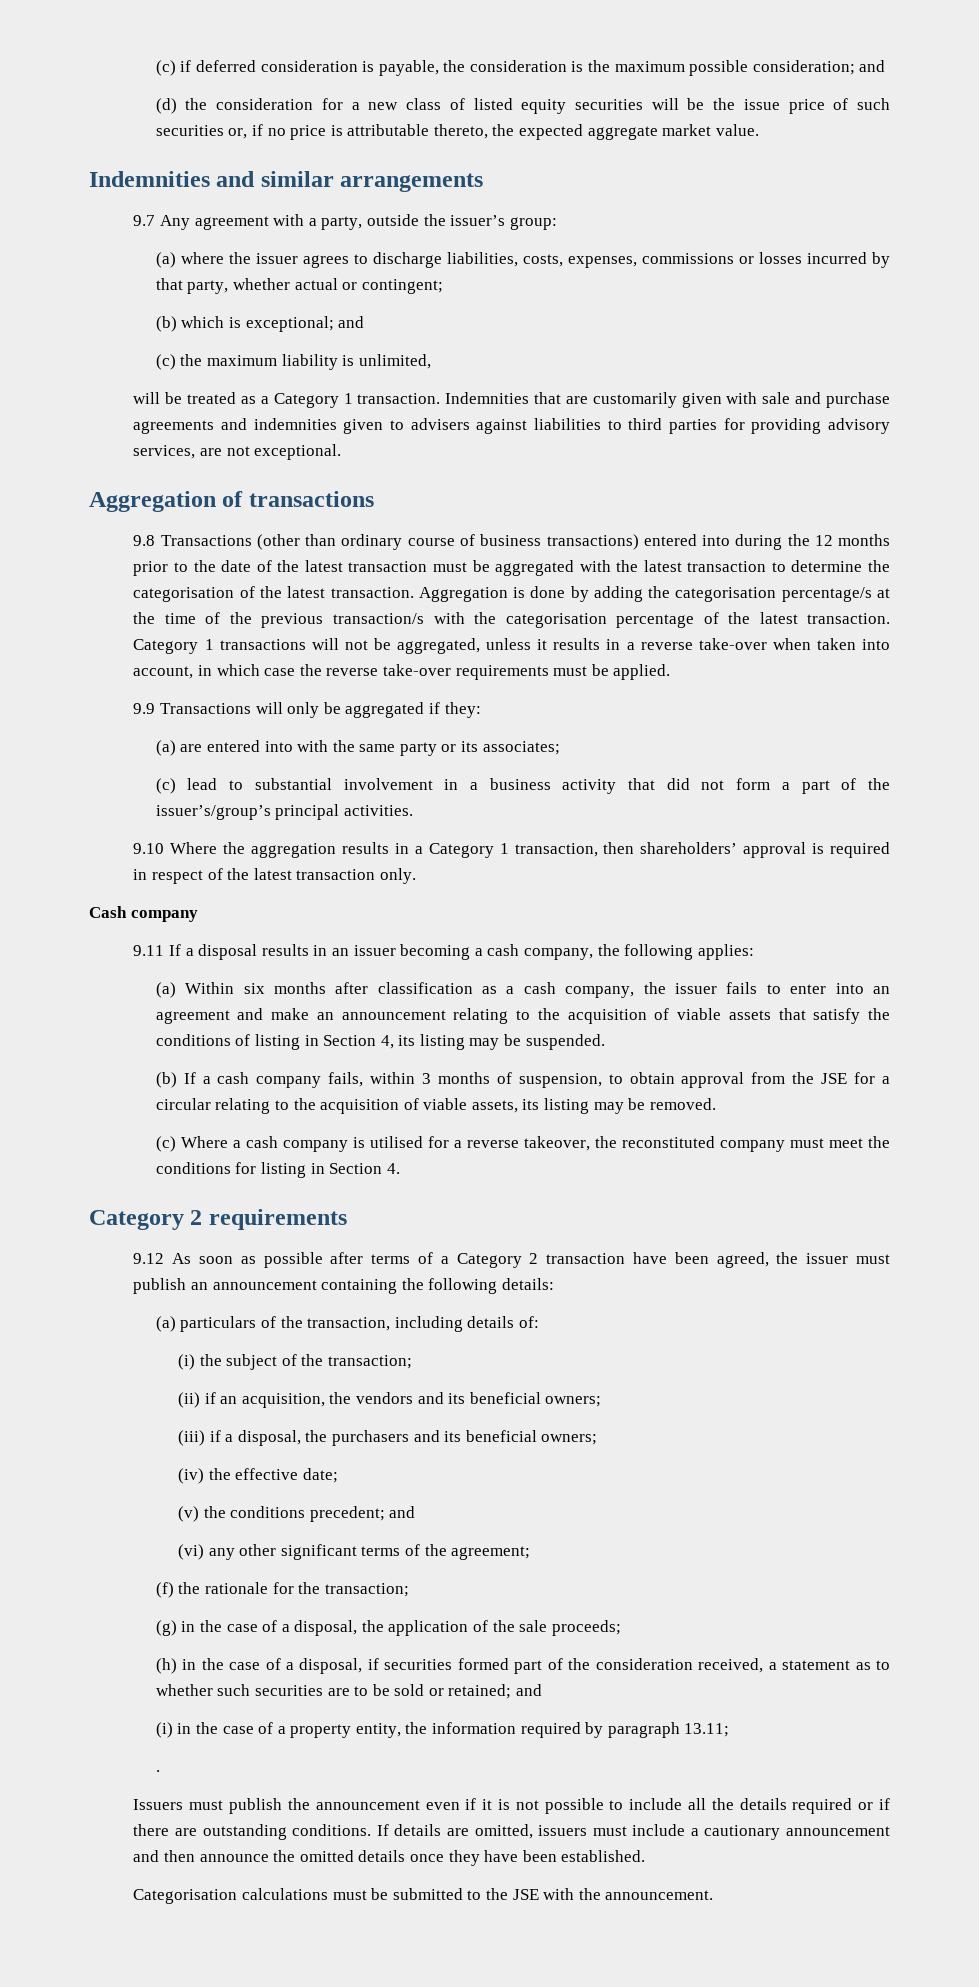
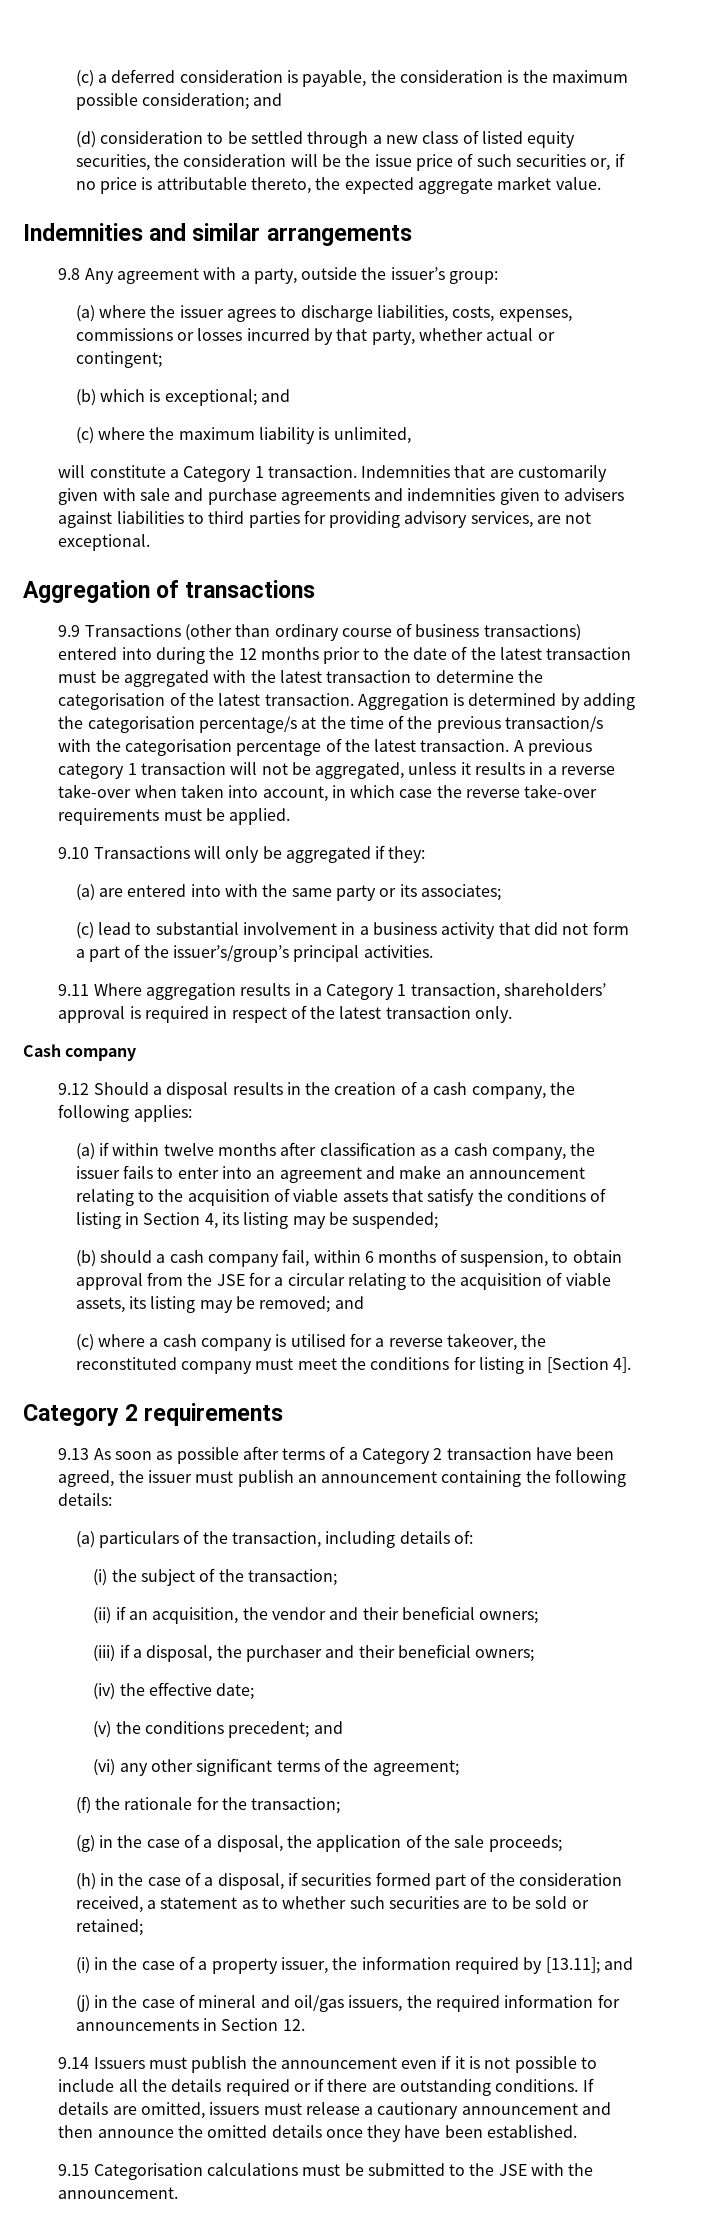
- (c) if deferred consideration is payable, the consideration is the maximum possible consideration; and
+ (c) a deferred consideration is payable, the consideration is the maximum possible consideration; and
- (d) the consideration for a new class of listed equity securities will be the issue price of such securities or, if no price is attributable thereto, the expected aggregate market value.
+ (d) consideration to be settled through a new class of listed equity securities, the consideration will be the issue price of such securities or, if no price is attributable thereto, the expected aggregate market value.
- 9.7 Any agreement with a party, outside the issuer’s group:
+ 9.8 Any agreement with a party, outside the issuer’s group:
- (c) the maximum liability is unlimited,
+ (c) where the maximum liability is unlimited,
- will be treated as a Category 1 transaction.
+ will constitute a Category 1 transaction.
- 9.8 Transactions (other than ordinary course of business transactions) entered into during the 12 months prior to the date of the latest transaction must be aggregated with the latest transaction to determine the categorisation of the latest transaction.
+ 9.9 Transactions (other than ordinary course of business transactions) entered into during the 12 months prior to the date of the latest transaction must be aggregated with the latest transaction to determine the categorisation of the latest transaction.
- Aggregation is done by adding the categorisation percentage/s at the time of the previous transaction/s with the categorisation percentage of the latest transaction.
+ Aggregation is determined by adding the categorisation percentage/s at the time of the previous transaction/s with the categorisation percentage of the latest transaction.
- Category 1 transactions will not be aggregated, unless it results in a reverse take-over when taken into account, in which case the reverse take-over requirements must be applied.
+ A previous category 1 transaction will not be aggregated, unless it results in a reverse take-over when taken into account, in which case the reverse take-over requirements must be applied.
- 9.9 Transactions will only be aggregated if they:
+ 9.10 Transactions will only be aggregated if they:
- 9.10 Where the aggregation results in a Category 1 transaction, then shareholders’ approval is required in respect of the latest transaction only.
+ 9.11 Where aggregation results in a Category 1 transaction, shareholders’ approval is required in respect of the latest transaction only.
- 9.11 If a disposal results in an issuer becoming a cash company, the following applies:
+ 9.12 Should a disposal results in the creation of a cash company, the following applies:
- (a) Within six months after classification as a cash company, the issuer fails to enter into an agreement and make an announcement relating to the acquisition of viable assets that satisfy the conditions of listing in Section 4, its listing may be suspended.
- (b) If a cash company fails, within 3 months of suspension, to obtain approval from the JSE for a circular relating to the acquisition of viable assets, its listing may be removed.
- (c) Where a cash company is utilised for a reverse takeover, the reconstituted company must meet the conditions for listing in Section 4.
+ (a) if within twelve months after classification as a cash company, the issuer fails to enter into an agreement and make an announcement relating to the acquisition of viable assets that satisfy the conditions of listing in Section 4, its listing may be suspended;
+ (b) should a cash company fail, within 6 months of suspension, to obtain approval from the JSE for a circular relating to the acquisition of viable assets, its listing may be removed; and
+ (c) where a cash company is utilised for a reverse takeover, the reconstituted company must meet the conditions for listing in [Section 4].
- 9.12 As soon as possible after terms of a Category 2 transaction have been agreed, the issuer must publish an announcement containing the following details:
+ 9.13 As soon as possible after terms of a Category 2 transaction have been agreed, the issuer must publish an announcement containing the following details:
- (ii) if an acquisition, the vendors and its beneficial owners;
+ (ii) if an acquisition, the vendor and their beneficial owners;
- (iii) if a disposal, the purchasers and its beneficial owners;
+ (iii) if a disposal, the purchaser and their beneficial owners;
- (h) in the case of a disposal, if securities formed part of the consideration received, a statement as to whether such securities are to be sold or retained; and
+ (h) in the case of a disposal, if securities formed part of the consideration received, a statement as to whether such securities are to be sold or retained;
- (i) in the case of a property entity, the information required by paragraph 13.11;
- .
- Issuers must publish the announcement even if it is not possible to include all the details required or if there are outstanding conditions.
+ (i) in the case of a property issuer, the information required by [13.11]; and
+ (j) in the case of mineral and oil/gas issuers, the required information for announcements in Section 12.
+ 9.14 Issuers must publish the announcement even if it is not possible to include all the details required or if there are outstanding conditions.
- If details are omitted, issuers must include a cautionary announcement and then announce the omitted details once they have been established.
+ If details are omitted, issuers must release a cautionary announcement and then announce the omitted details once they have been established.
- Categorisation calculations must be submitted to the JSE with the announcement.
+ 9.15 Categorisation calculations must be submitted to the JSE with the announcement.

